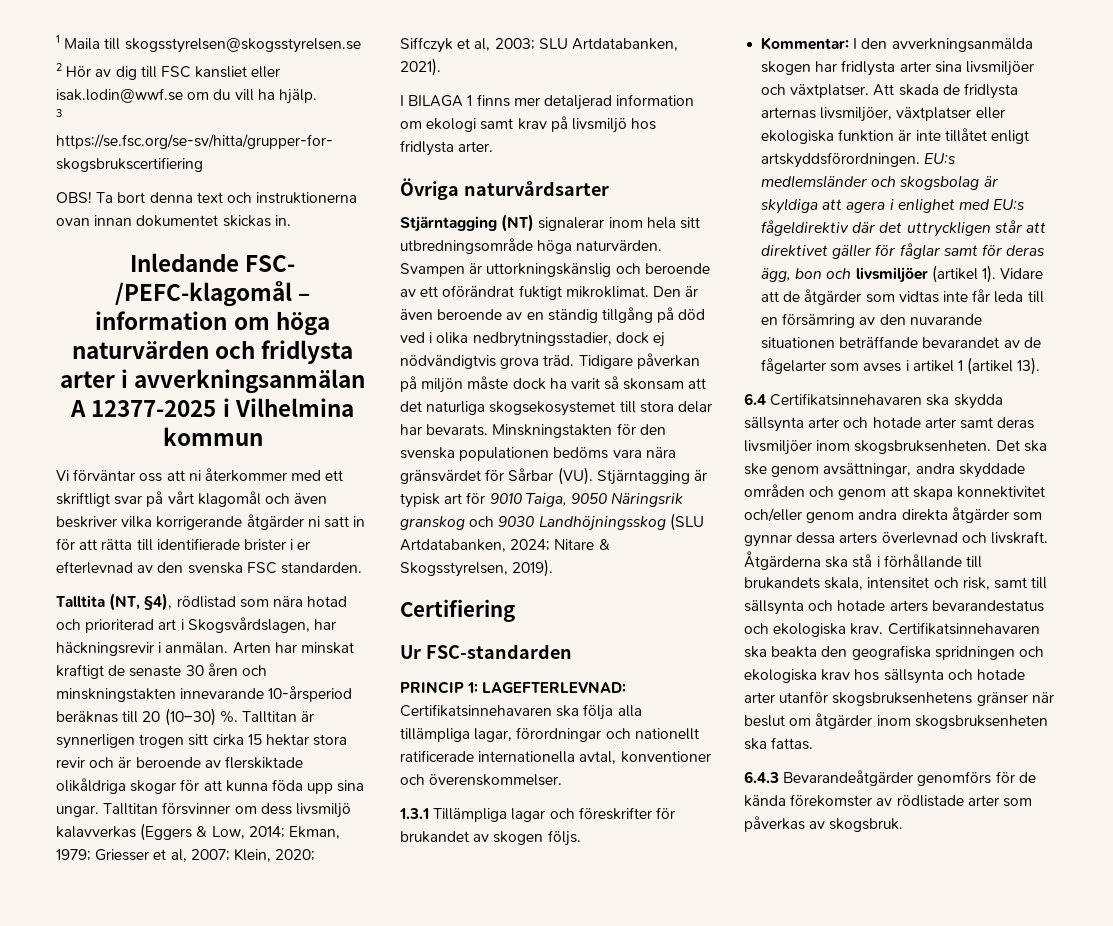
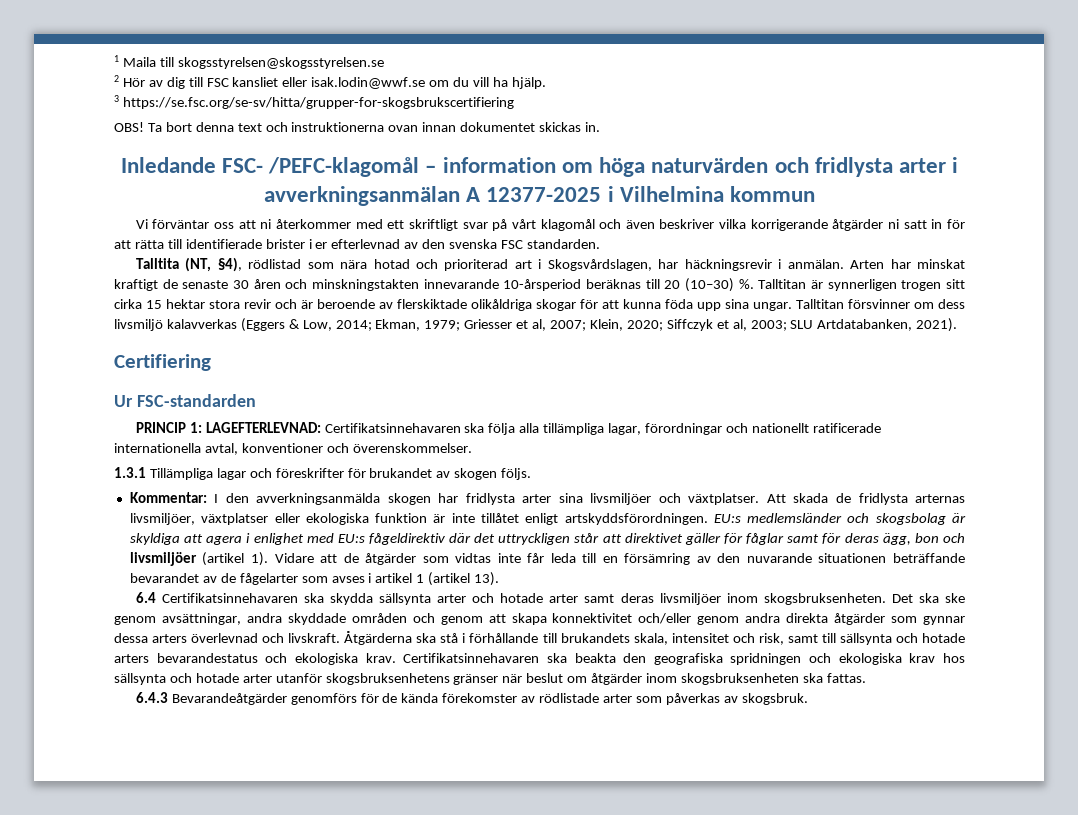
- I BILAGA 1 finns mer detaljerad information om ekologi samt krav på livsmiljö hos fridlysta arter.
- Övriga naturvårdsarter
- Stjärntagging (NT) signalerar inom hela sitt utbredningsområde höga naturvärden. Svampen är uttorkningskänslig och beroende av ett oförändrat fuktigt mikroklimat. Den är även beroende av en ständig tillgång på död ved i olika nedbrytningsstadier, dock ej nödvändigtvis grova träd. Tidigare påverkan på miljön måste dock ha varit så skonsam att det naturliga skogsekosystemet till stora delar har bevarats. Minskningstakten för den svenska populationen bedöms vara nära gränsvärdet för Sårbar (VU). Stjärntagging är typisk art för 9010 Taiga, 9050 Näringsrik granskog och 9030 Landhöjningsskog (SLU Artdatabanken, 2024; Nitare & Skogsstyrelsen, 2019).

